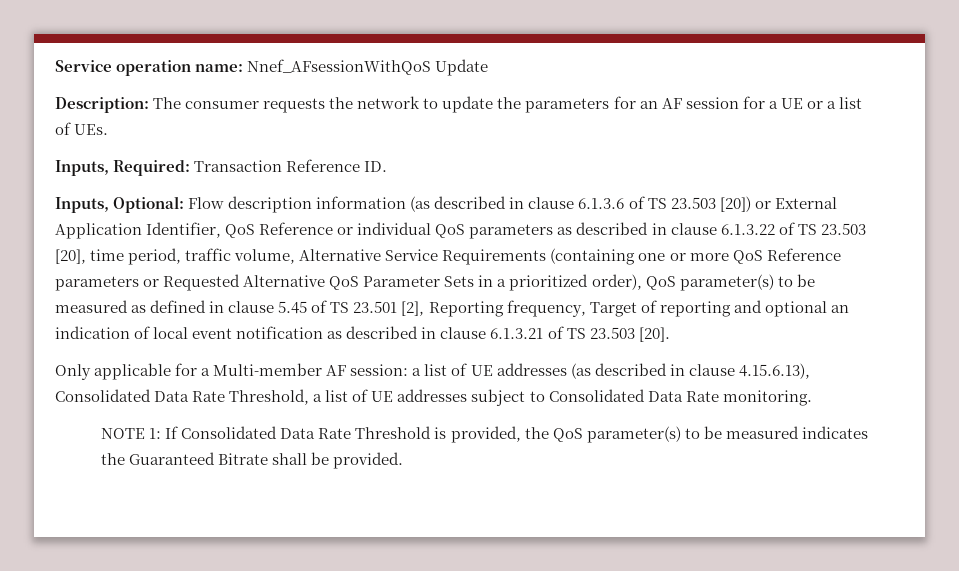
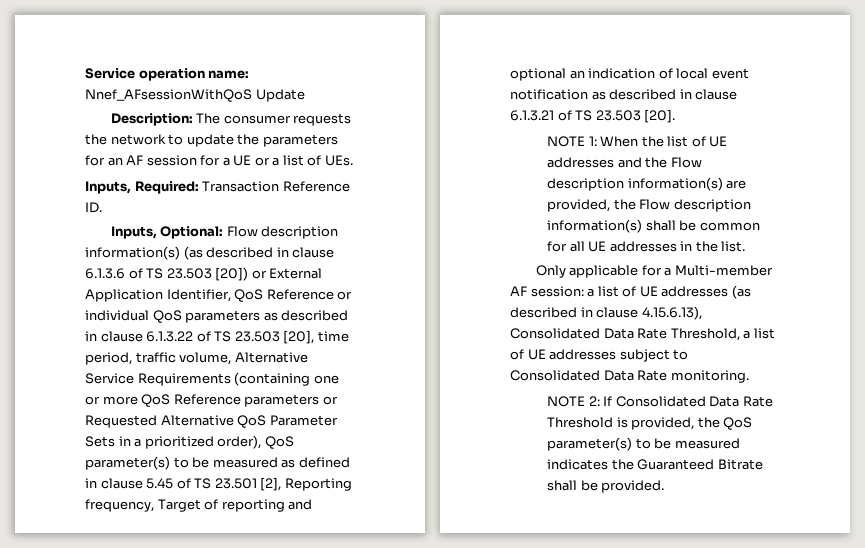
- Flow description information (as described in clause 6.1.3.6 of TS 23.503 [20]) or External Application Identifier, QoS Reference or individual QoS parameters as described in clause 6.1.3.22 of TS 23.503 [20], time period, traffic volume, Alternative Service Requirements (containing one or more QoS Reference parameters or Requested Alternative QoS Parameter Sets in a prioritized order), QoS parameter(s) to be measured as defined in clause 5.45 of TS 23.501 [2], Reporting frequency, Target of reporting and optional an indication of local event notification as described in clause 6.1.3.21 of TS 23.503 [20].
+ Flow description information(s) (as described in clause 6.1.3.6 of TS 23.503 [20]) or External Application Identifier, QoS Reference or individual QoS parameters as described in clause 6.1.3.22 of TS 23.503 [20], time period, traffic volume, Alternative Service Requirements (containing one or more QoS Reference parameters or Requested Alternative QoS Parameter Sets in a prioritized order), QoS parameter(s) to be measured as defined in clause 5.45 of TS 23.501 [2], Reporting frequency, Target of reporting and optional an indication of local event notification as described in clause 6.1.3.21 of TS 23.503 [20].
+ NOTE 1: When the list of UE addresses and the Flow description information(s) are provided, the Flow description information(s) shall be common for all UE addresses in the list.
- NOTE 1: If Consolidated Data Rate Threshold is provided, the QoS parameter(s) to be measured indicates the Guaranteed Bitrate shall be provided.
+ NOTE 2: If Consolidated Data Rate Threshold is provided, the QoS parameter(s) to be measured indicates the Guaranteed Bitrate shall be provided.

